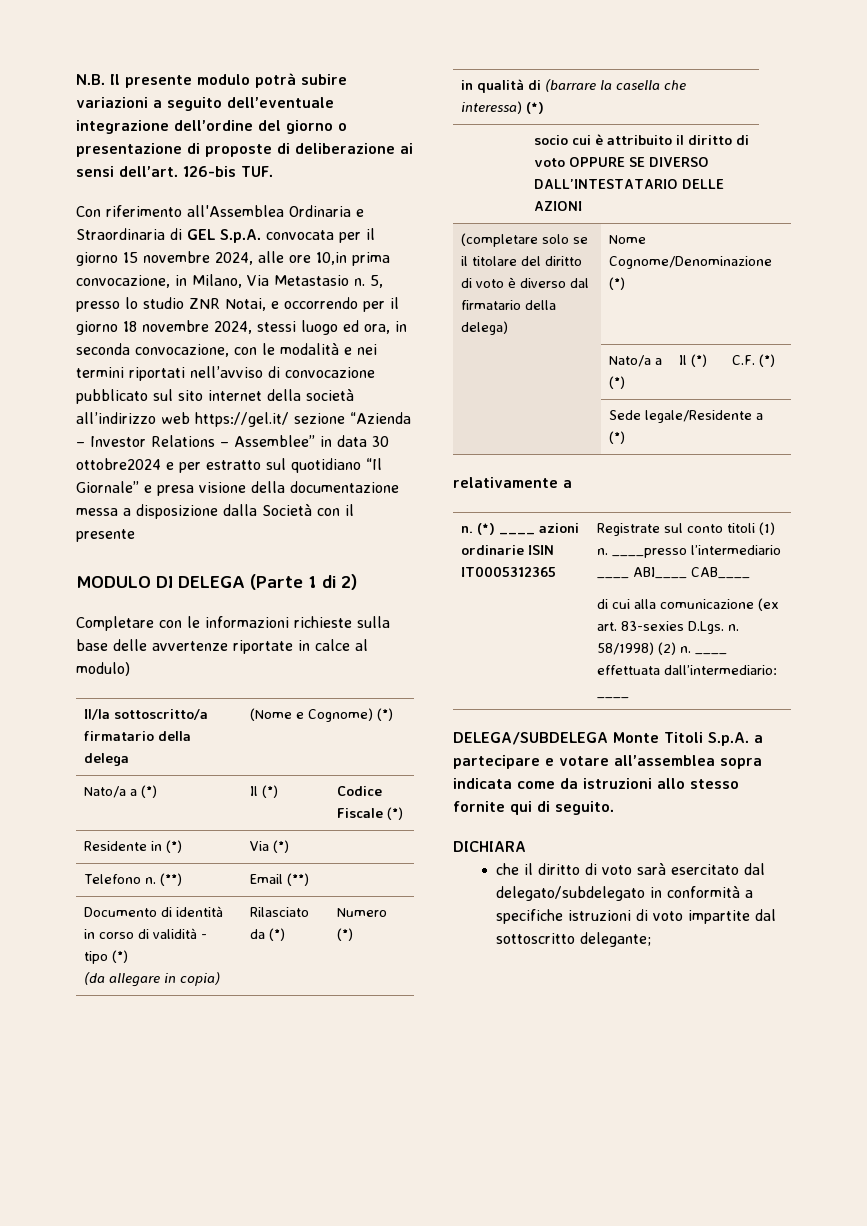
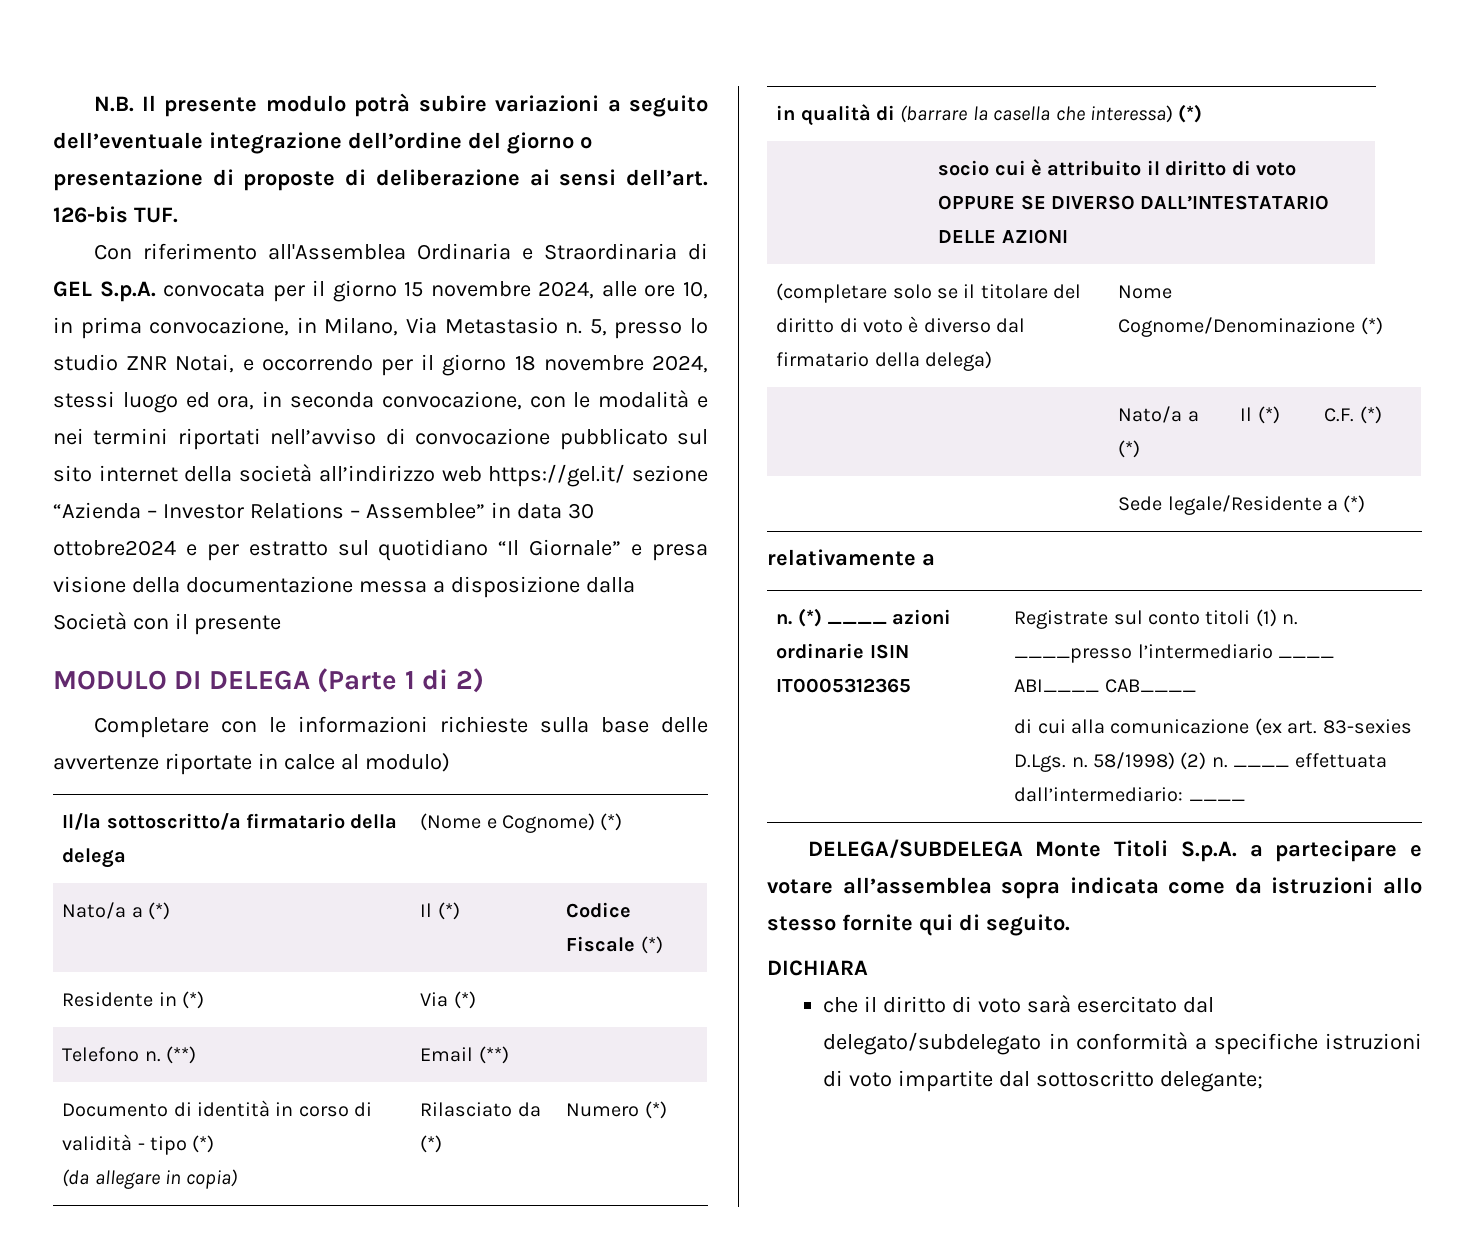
- Con riferimento all'Assemblea Ordinaria e Straordinaria di GEL S.p.A. convocata per il giorno 15 novembre 2024, alle ore 10,in prima convocazione, in Milano, Via Metastasio n.
+ Con riferimento all'Assemblea Ordinaria e Straordinaria di GEL S.p.A. convocata per il giorno 15 novembre 2024, alle ore 10, in prima convocazione, in Milano, Via Metastasio n.

